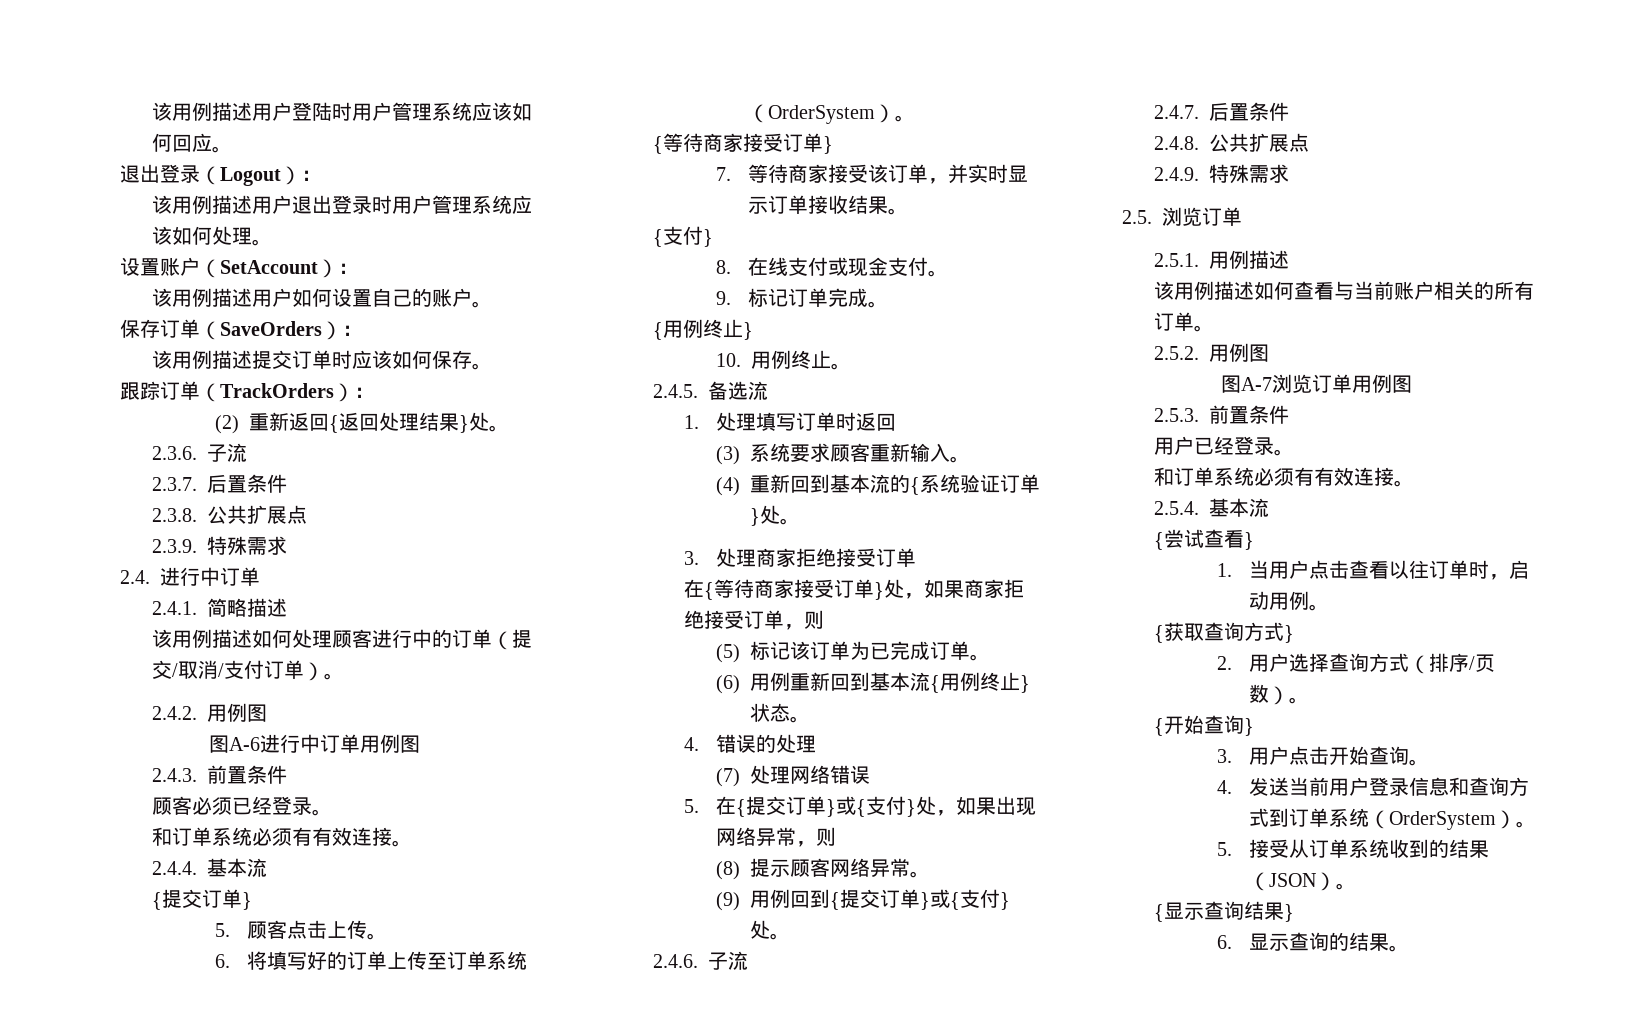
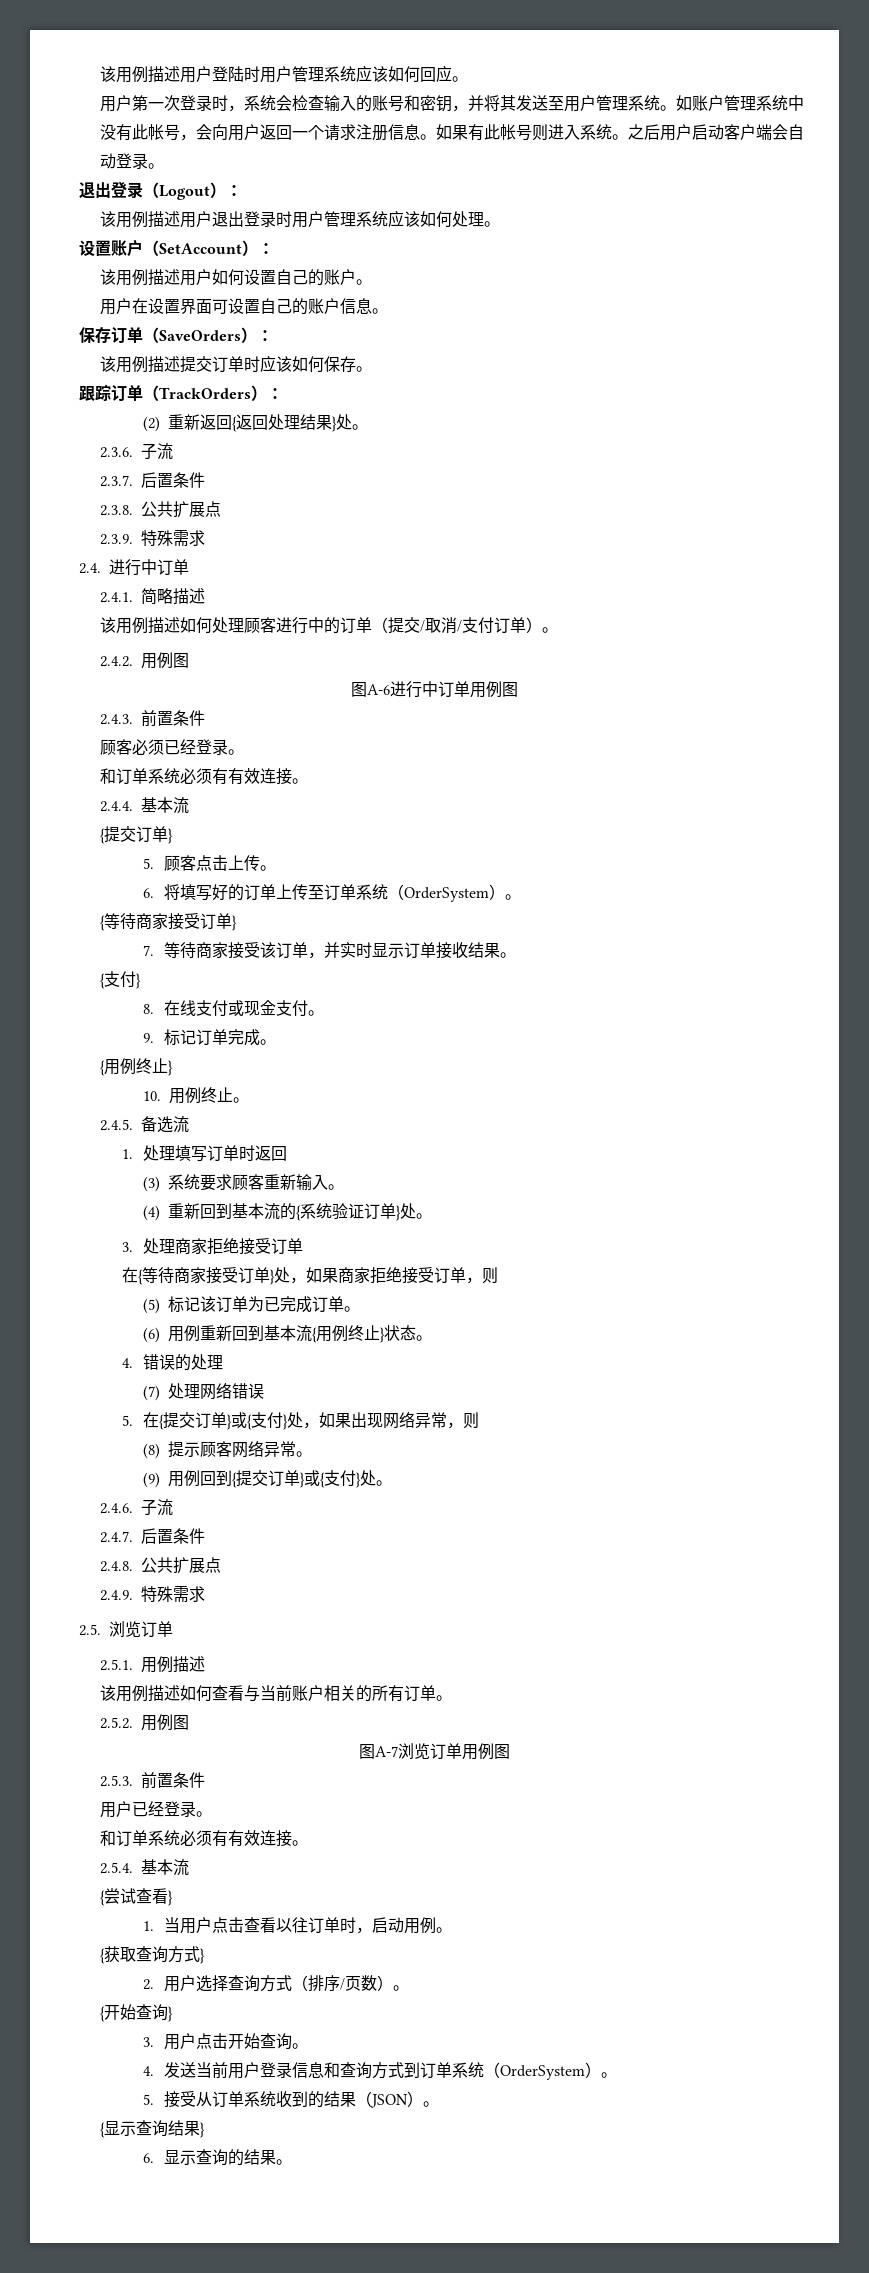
+ 用户第一次登录时，系统会检查输入的账号和密钥，并将其发送至用户管理系统。如账户管理系统中没有此帐号，会向用户返回一个请求注册信息。如果有此帐号则进入系统。之后用户启动客户端会自动登录。
+ 用户在设置界面可设置自己的账户信息。

